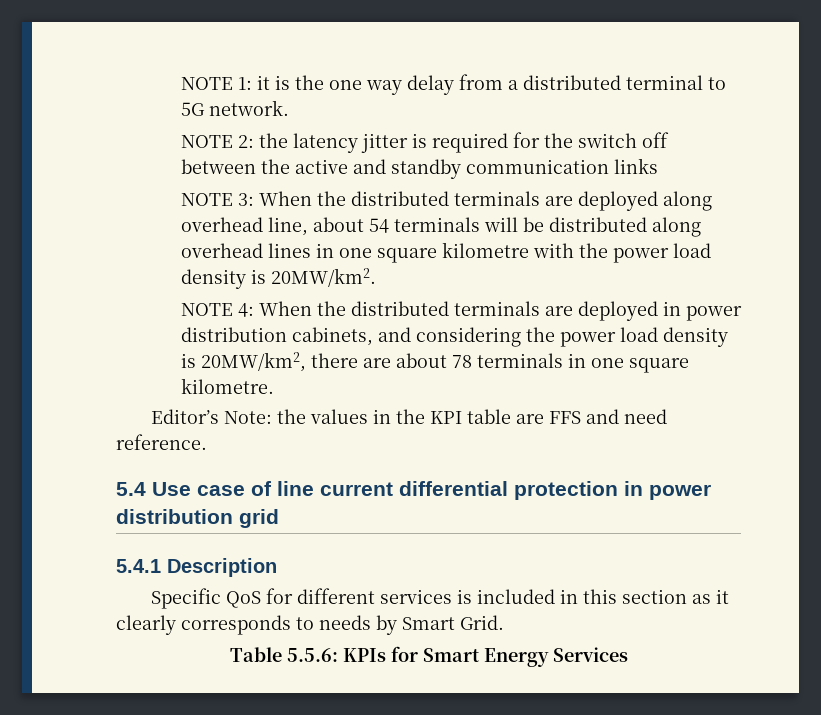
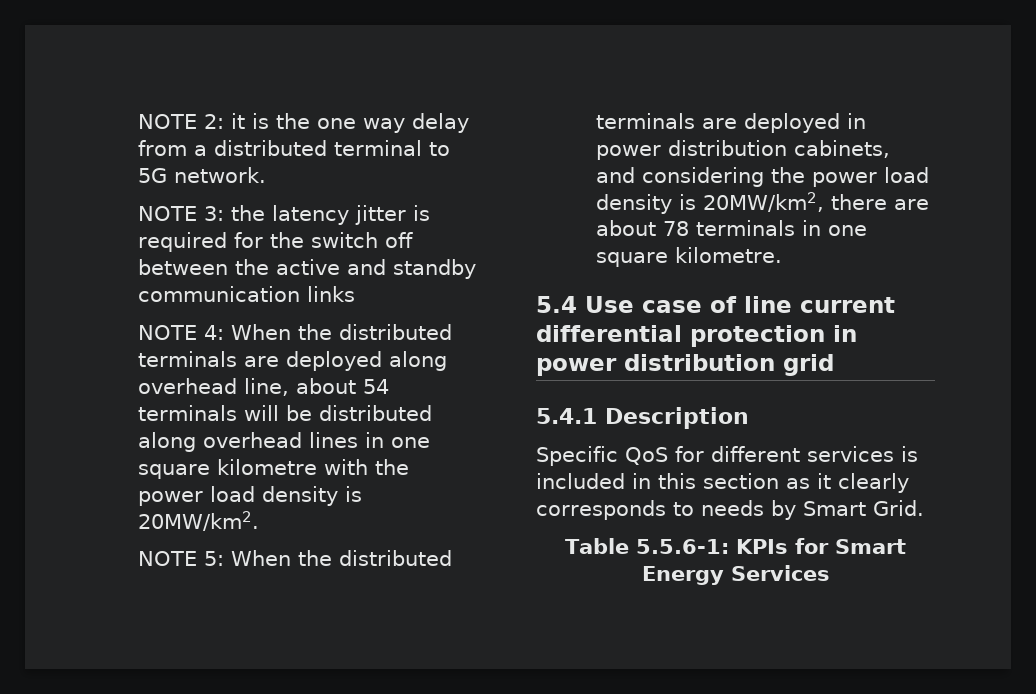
- NOTE 1: it is the one way delay from a distributed terminal to 5G network.
+ NOTE 2: it is the one way delay from a distributed terminal to 5G network.
- NOTE 2: the latency jitter is required for the switch off between the active and standby communication links
+ NOTE 3: the latency jitter is required for the switch off between the active and standby communication links
- NOTE 3: When the distributed terminals are deployed along overhead line, about 54 terminals will be distributed along overhead lines in one square kilometre with the power load density is 20MW/km2.
+ NOTE 4: When the distributed terminals are deployed along overhead line, about 54 terminals will be distributed along overhead lines in one square kilometre with the power load density is 20MW/km2.
- NOTE 4: When the distributed terminals are deployed in power distribution cabinets, and considering the power load density is 20MW/km2, there are about 78 terminals in one square kilometre.
+ NOTE 5: When the distributed terminals are deployed in power distribution cabinets, and considering the power load density is 20MW/km2, there are about 78 terminals in one square kilometre.
- Editor’s Note: the values in the KPI table are FFS and need reference.
- Table 5.5.6: KPIs for Smart Energy Services
+ Table 5.5.6-1: KPIs for Smart Energy Services

